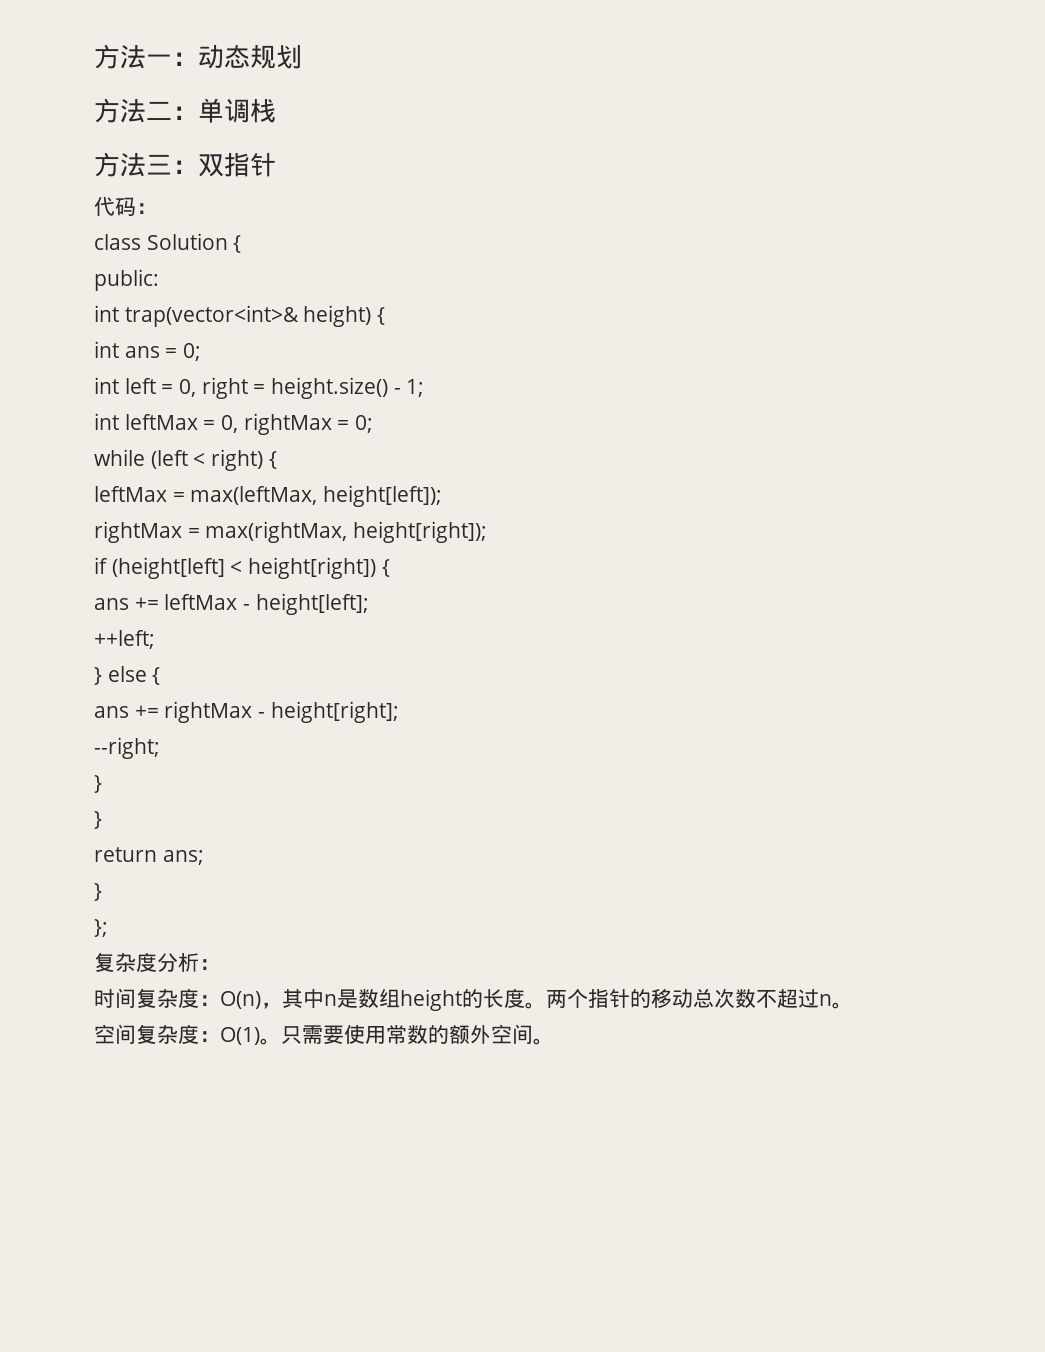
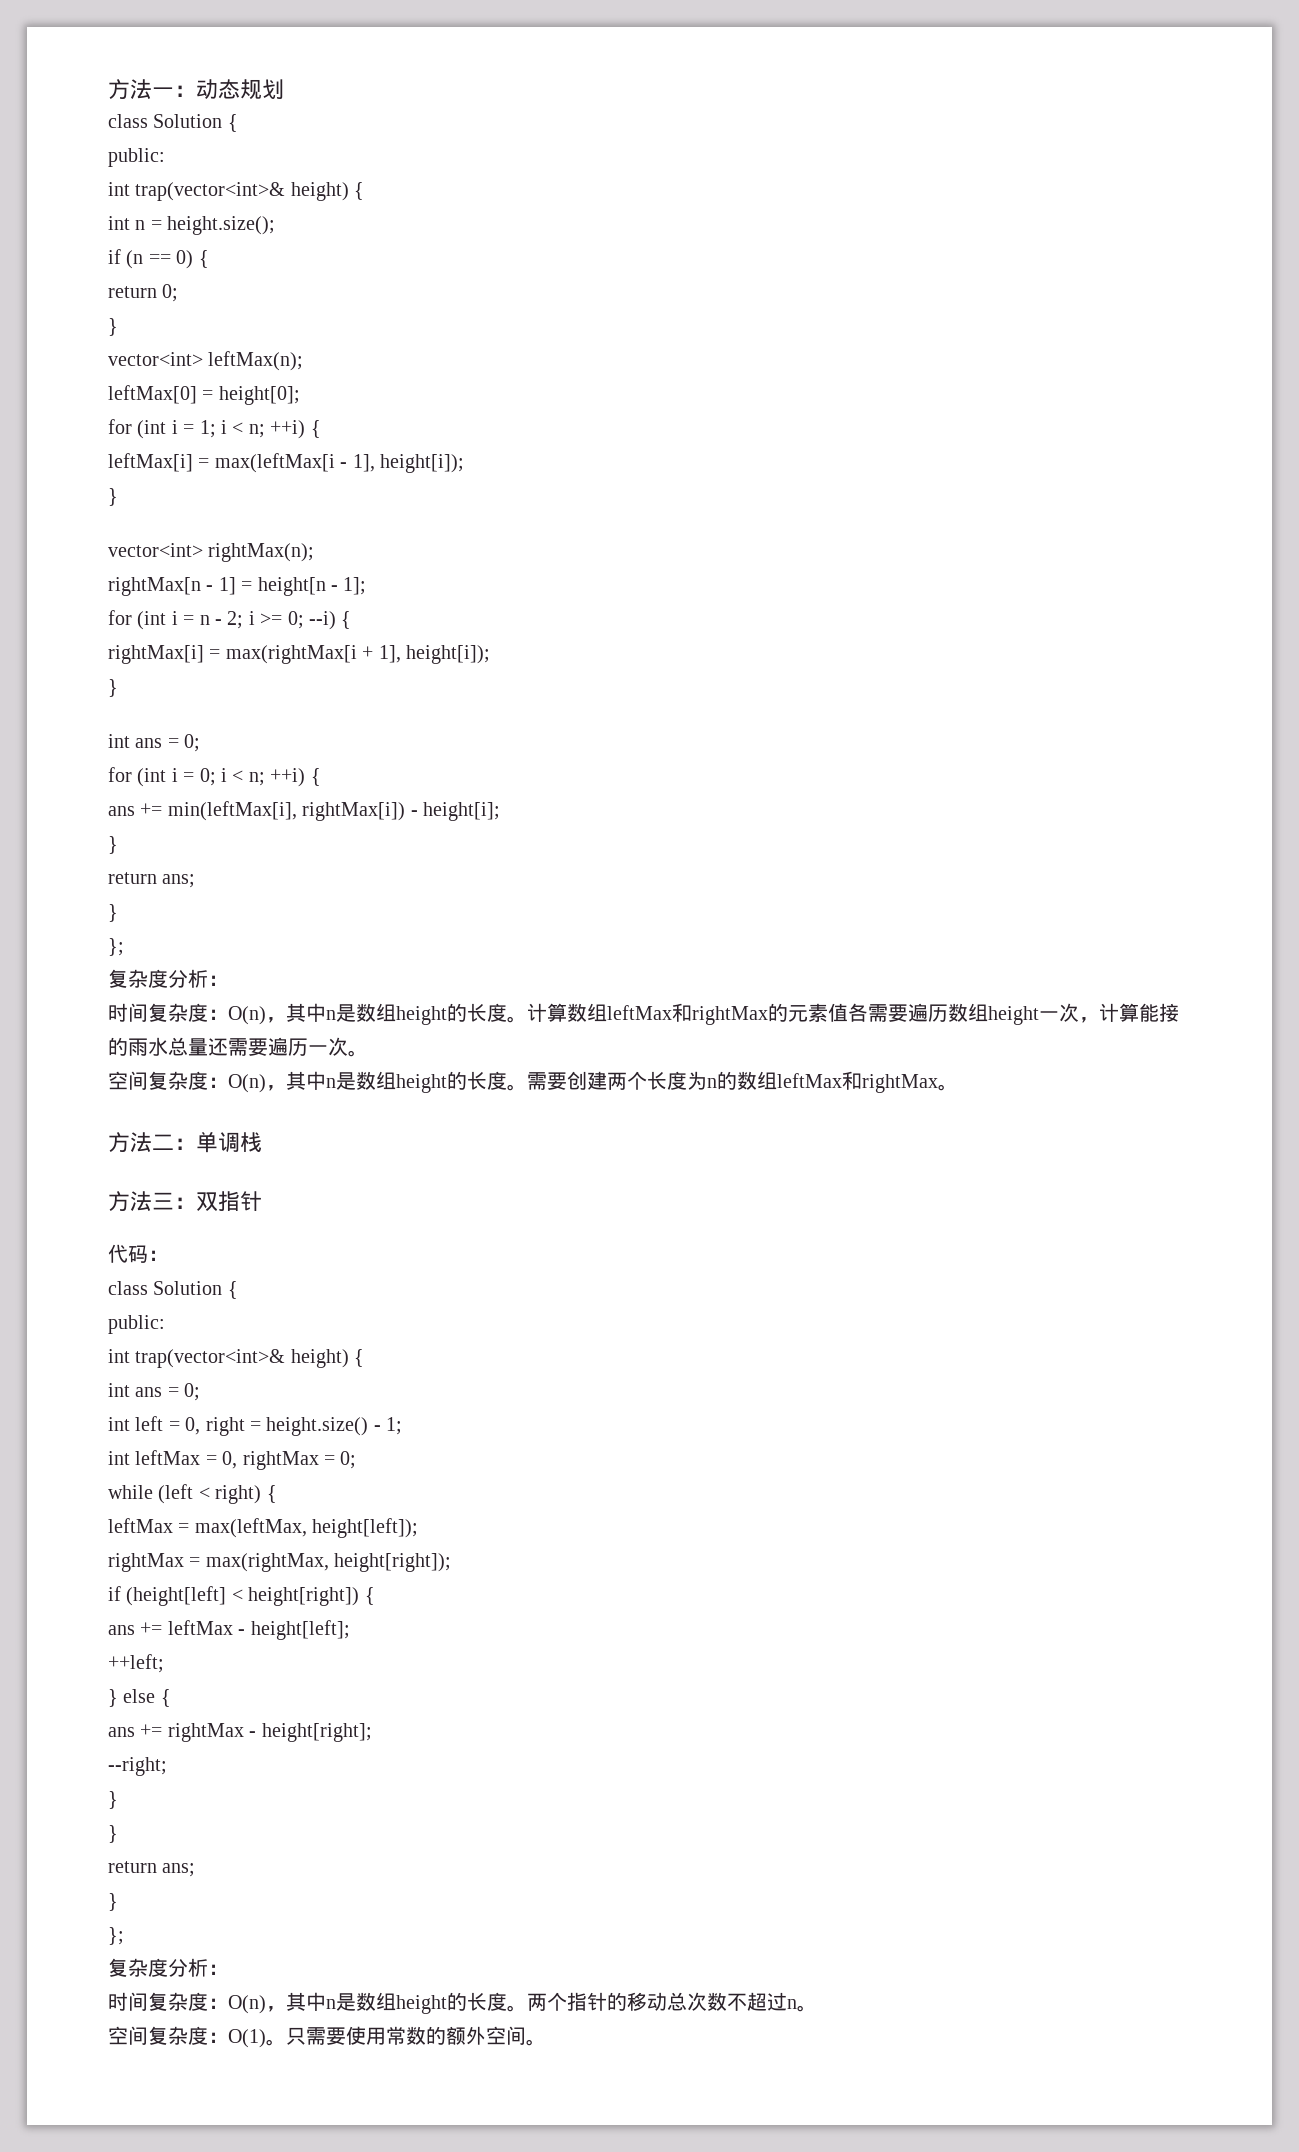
  方法一：动态规划
+ class Solution {
+ public:
+ int trap(vector<int>& height) {
+ int n = height.size();
+ if (n == 0) {
+ return 0;
+ }
+ vector<int> leftMax(n);
+ leftMax[0] = height[0];
+ for (int i = 1; i < n; ++i) {
+ leftMax[i] = max(leftMax[i - 1], height[i]);
+ }
+ vector<int> rightMax(n);
+ rightMax[n - 1] = height[n - 1];
+ for (int i = n - 2; i >= 0; --i) {
+ rightMax[i] = max(rightMax[i + 1], height[i]);
+ }
+ int ans = 0;
+ for (int i = 0; i < n; ++i) {
+ ans += min(leftMax[i], rightMax[i]) - height[i];
+ }
+ return ans;
+ }
+ };
+ 复杂度分析：
+ 时间复杂度：O(n)，其中n是数组height的长度。计算数组leftMax和rightMax的元素值各需要遍历数组height一次，计算能接的雨水总量还需要遍历一次。
+ 空间复杂度：O(n)，其中n是数组height的长度。需要创建两个长度为n的数组leftMax和rightMax。

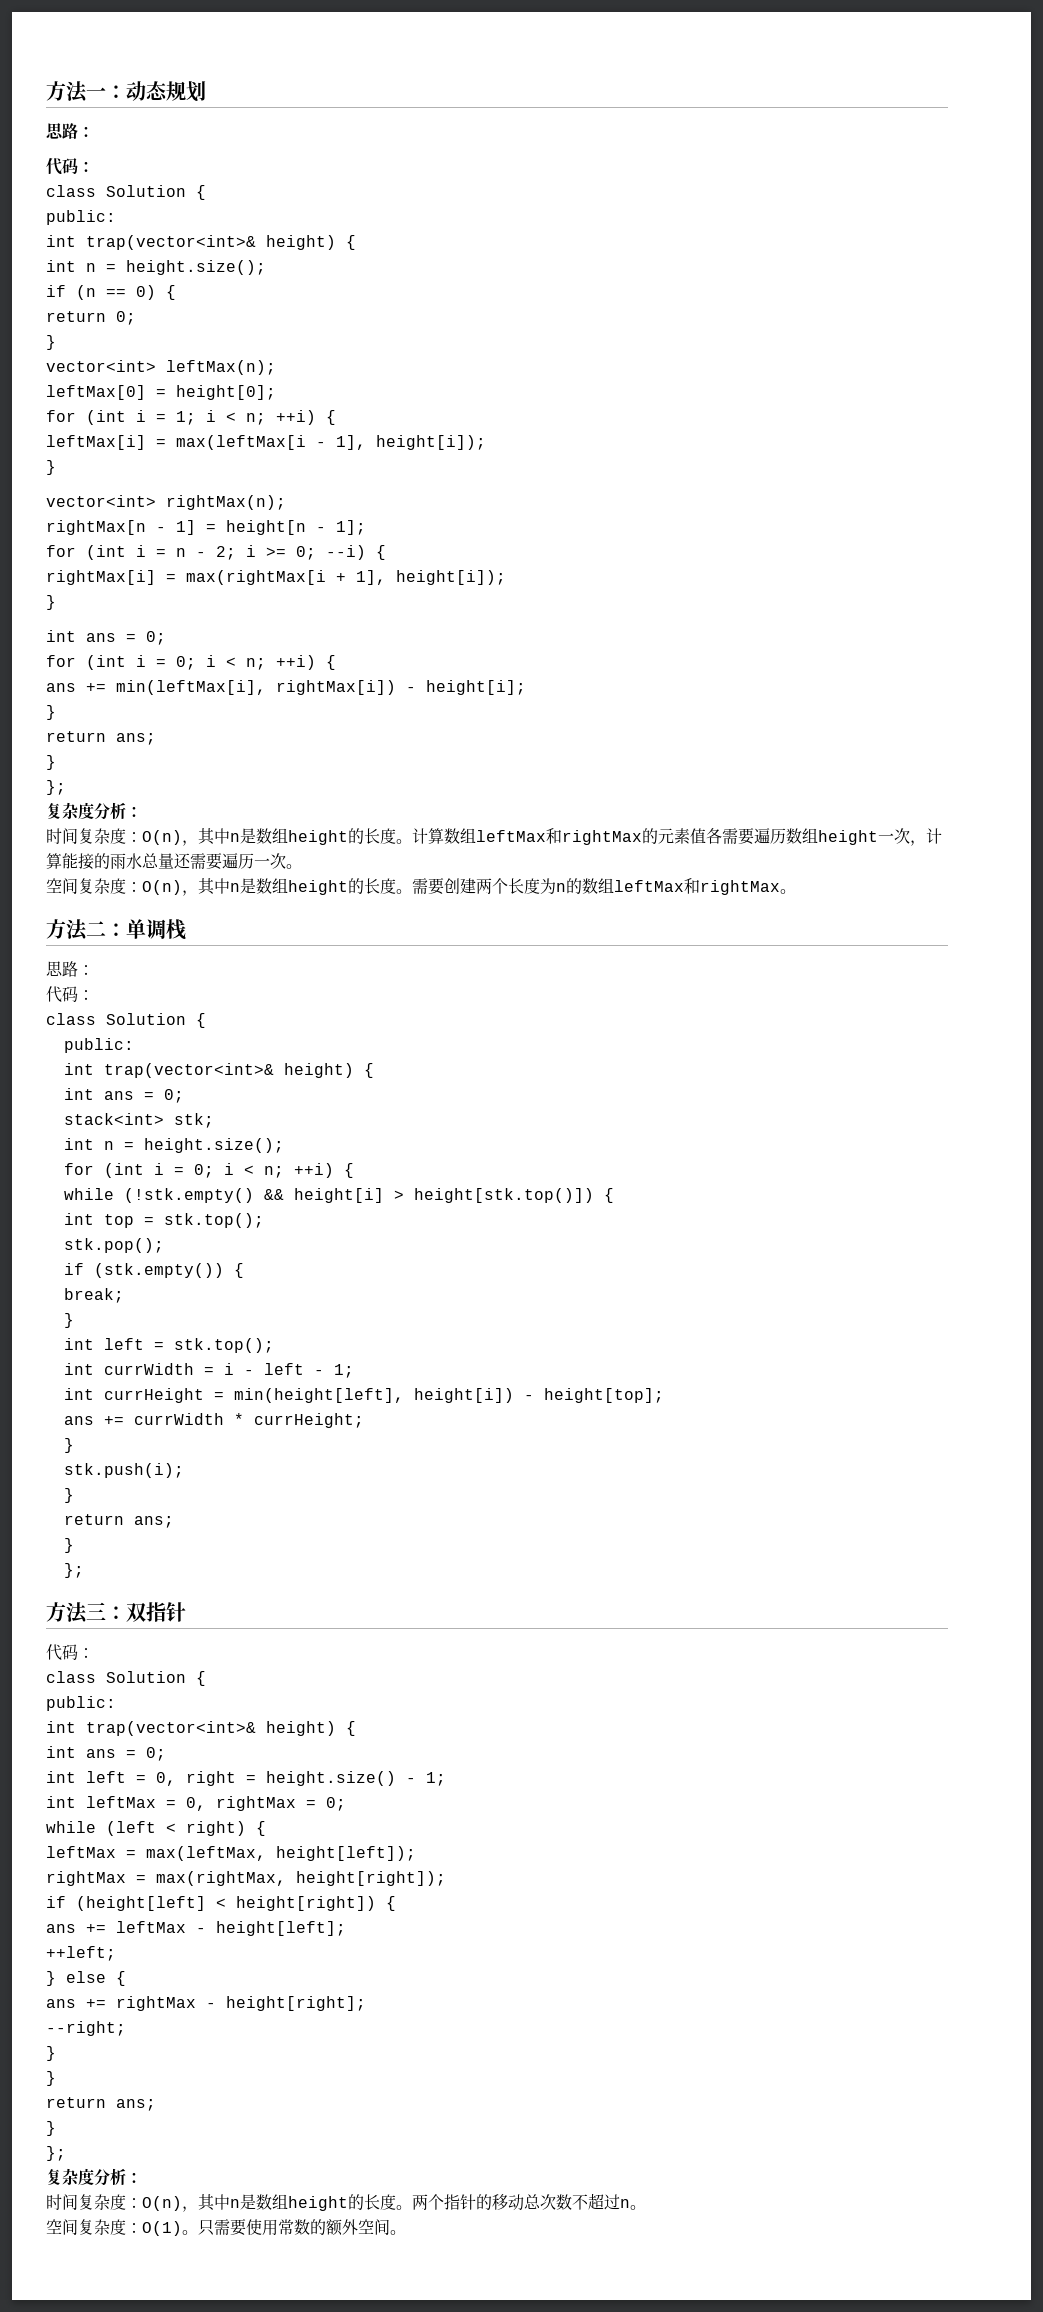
  方法一：动态规划
+ 思路：
+ 代码：
  方法二：单调栈
+ 思路：
+ 代码：
+ class Solution {
+ public:
+ int trap(vector<int>& height) {
+ int ans = 0;
+ stack<int> stk;
+ int n = height.size();
+ for (int i = 0; i < n; ++i) {
+ while (!stk.empty() && height[i] > height[stk.top()]) {
+ int top = stk.top();
+ stk.pop();
+ if (stk.empty()) {
+ break;
+ }
+ int left = stk.top();
+ int currWidth = i - left - 1;
+ int currHeight = min(height[left], height[i]) - height[top];
+ ans += currWidth * currHeight;
+ }
+ stk.push(i);
+ }
+ return ans;
+ }
+ };

